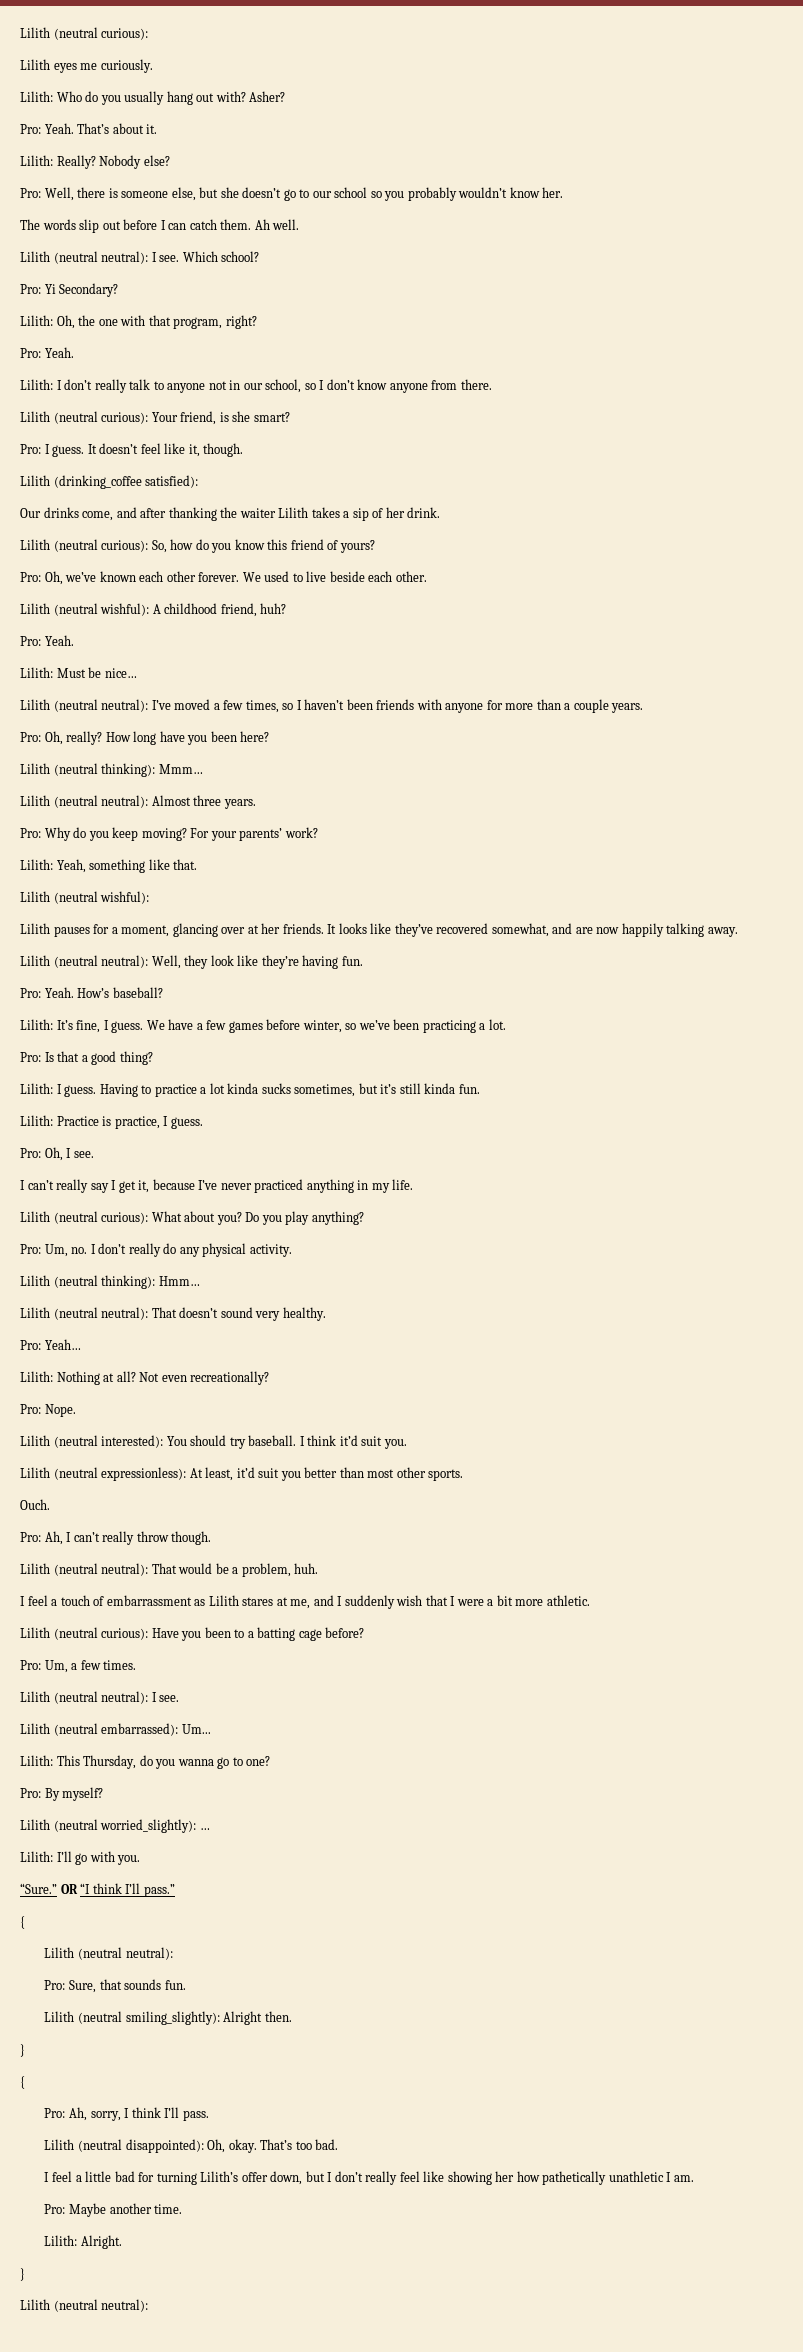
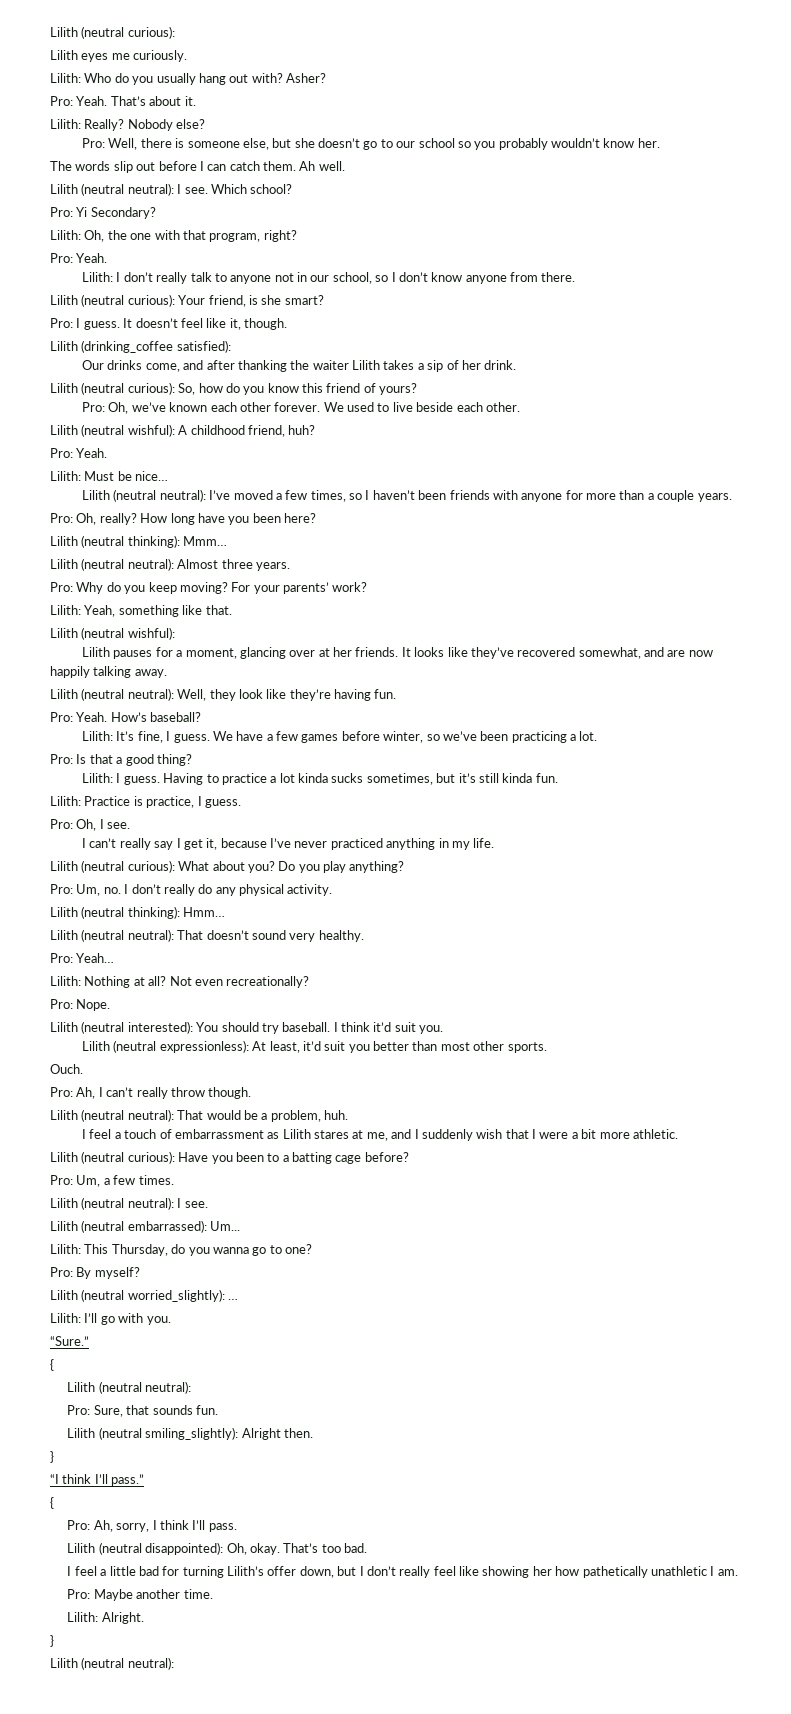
- OR “I think I’ll pass.”
+ “I think I’ll pass.”

